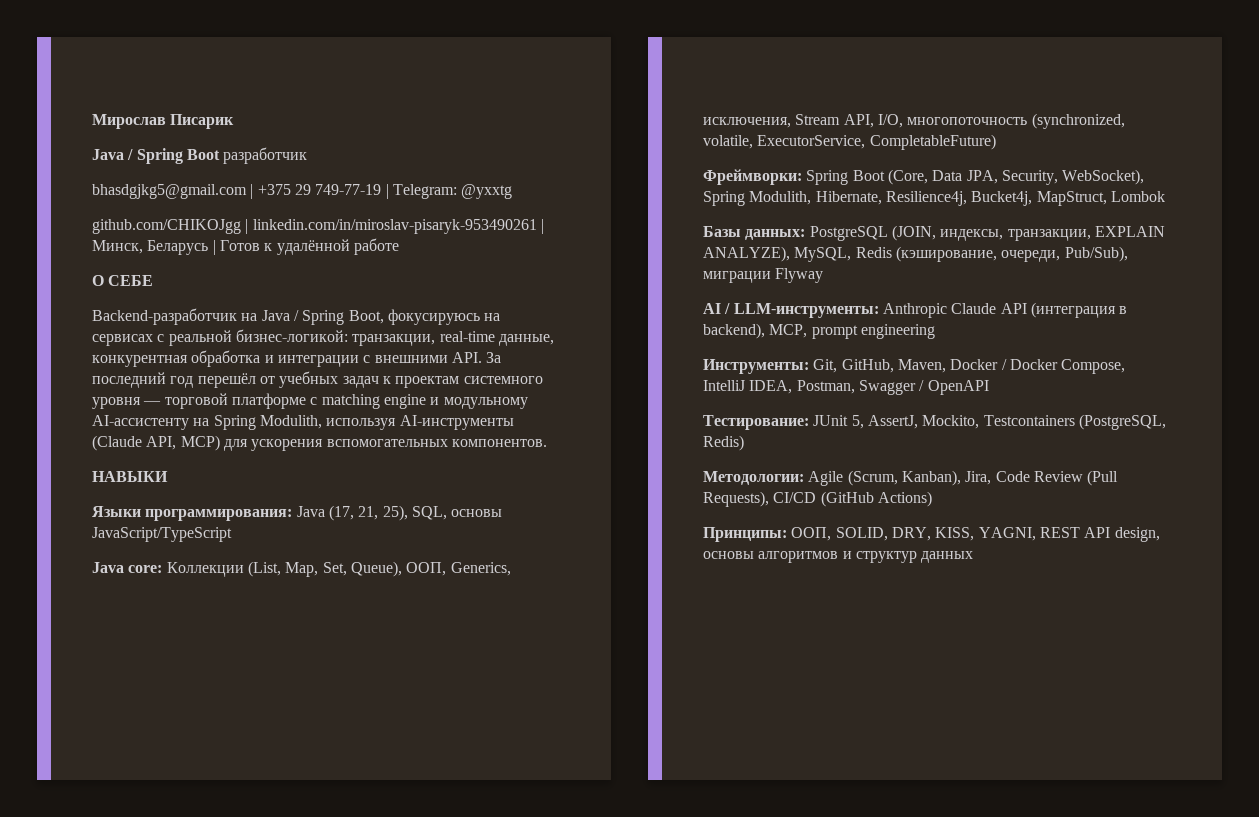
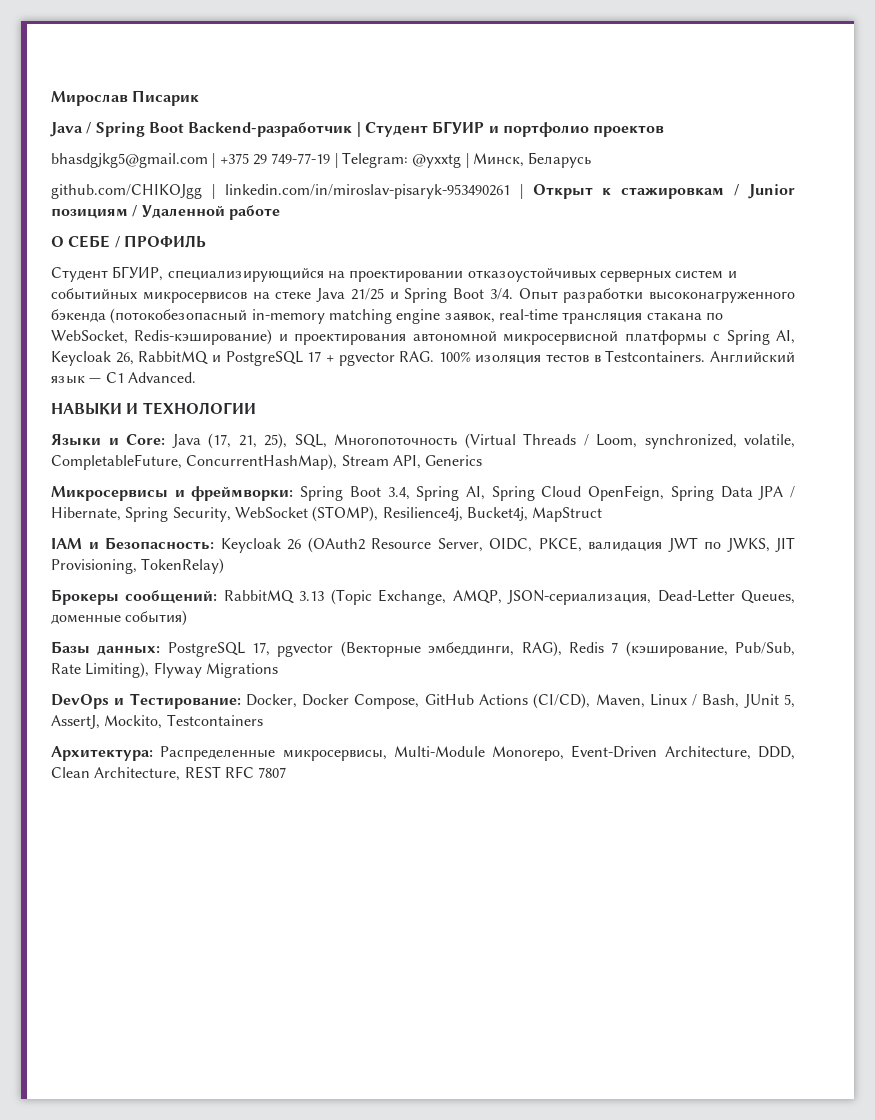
- Java / Spring Boot разработчик
+ Java / Spring Boot Backend-разработчик | Студент БГУИР и портфолио проектов
- bhasdgjkg5@gmail.com | +375 29 749-77-19 | Telegram: @yxxtg
+ bhasdgjkg5@gmail.com | +375 29 749-77-19 | Telegram: @yxxtg | Минск, Беларусь
- github.com/CHIKOJgg | linkedin.com/in/miroslav-pisaryk-953490261 | Минск, Беларусь | Готов к удалённой работе
- О СЕБЕ
- Backend-разработчик на Java / Spring Boot, фокусируюсь на сервисах с реальной бизнес-логикой: транзакции, real-time данные, конкурентная обработка и интеграции с внешними API. За последний год перешёл от учебных задач к проектам системного уровня — торговой платформе с matching engine и модульному AI-ассистенту на Spring Modulith, используя AI-инструменты (Claude API, MCP) для ускорения вспомогательных компонентов.
+ github.com/CHIKOJgg | linkedin.com/in/miroslav-pisaryk-953490261 | Открыт к стажировкам / Junior позициям / Удаленной работе
+ О СЕБЕ / ПРОФИЛЬ
+ Студент БГУИР, специализирующийся на проектировании отказоустойчивых серверных систем и событийных микросервисов на стеке Java 21/25 и Spring Boot 3/4. Опыт разработки высоконагруженного бэкенда (потокобезопасный in-memory matching engine заявок, real-time трансляция стакана по WebSocket, Redis-кэширование) и проектирования автономной микросервисной платформы с Spring AI, Keycloak 26, RabbitMQ и PostgreSQL 17 + pgvector RAG. 100% изоляция тестов в Testcontainers. Английский язык — C1 Advanced.
- НАВЫКИ
+ НАВЫКИ И ТЕХНОЛОГИИ
- Языки программирования: Java (17, 21, 25), SQL, основы JavaScript/TypeScript
- Java core: Коллекции (List, Map, Set, Queue), ООП, Generics, исключения, Stream API, I/O, многопоточность (synchronized, volatile, ExecutorService, CompletableFuture)
- Фреймворки: Spring Boot (Core, Data JPA, Security, WebSocket), Spring Modulith, Hibernate, Resilience4j, Bucket4j, MapStruct, Lombok
- Базы данных: PostgreSQL (JOIN, индексы, транзакции, EXPLAIN ANALYZE), MySQL, Redis (кэширование, очереди, Pub/Sub), миграции Flyway
- AI / LLM-инструменты: Anthropic Claude API (интеграция в backend), MCP, prompt engineering
- Инструменты: Git, GitHub, Maven, Docker / Docker Compose, IntelliJ IDEA, Postman, Swagger / OpenAPI
- Тестирование: JUnit 5, AssertJ, Mockito, Testcontainers (PostgreSQL, Redis)
- Методологии: Agile (Scrum, Kanban), Jira, Code Review (Pull Requests), CI/CD (GitHub Actions)
- Принципы: ООП, SOLID, DRY, KISS, YAGNI, REST API design, основы алгоритмов и структур данных
+ Языки и Core: Java (17, 21, 25), SQL, Многопоточность (Virtual Threads / Loom, synchronized, volatile, CompletableFuture, ConcurrentHashMap), Stream API, Generics
+ Микросервисы и фреймворки: Spring Boot 3.4, Spring AI, Spring Cloud OpenFeign, Spring Data JPA / Hibernate, Spring Security, WebSocket (STOMP), Resilience4j, Bucket4j, MapStruct
+ IAM и Безопасность: Keycloak 26 (OAuth2 Resource Server, OIDC, PKCE, валидация JWT по JWKS, JIT Provisioning, TokenRelay)
+ Брокеры сообщений: RabbitMQ 3.13 (Topic Exchange, AMQP, JSON-сериализация, Dead-Letter Queues, доменные события)
+ Базы данных: PostgreSQL 17, pgvector (Векторные эмбеддинги, RAG), Redis 7 (кэширование, Pub/Sub, Rate Limiting), Flyway Migrations
+ DevOps и Тестирование: Docker, Docker Compose, GitHub Actions (CI/CD), Maven, Linux / Bash, JUnit 5, AssertJ, Mockito, Testcontainers
+ Архитектура: Распределенные микросервисы, Multi-Module Monorepo, Event-Driven Architecture, DDD, Clean Architecture, REST RFC 7807

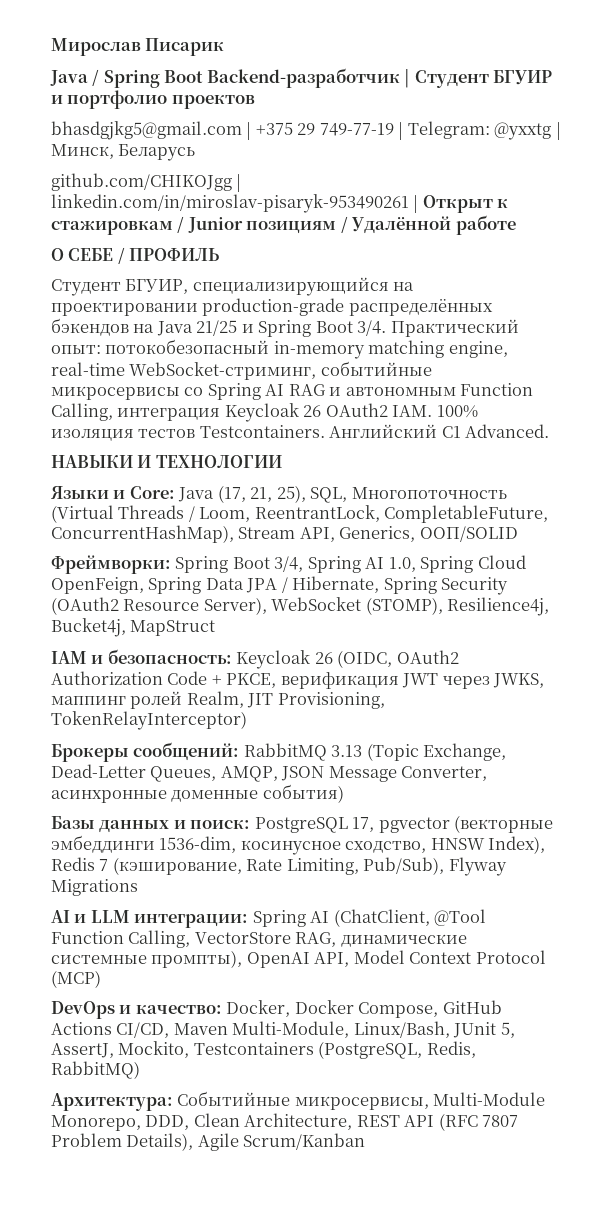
- github.com/CHIKOJgg | linkedin.com/in/miroslav-pisaryk-953490261 | Открыт к стажировкам / Junior позициям / Удаленной работе
+ github.com/CHIKOJgg | linkedin.com/in/miroslav-pisaryk-953490261 | Открыт к стажировкам / Junior позициям / Удалённой работе
- Студент БГУИР, специализирующийся на проектировании отказоустойчивых серверных систем и событийных микросервисов на стеке Java 21/25 и Spring Boot 3/4.
+ Студент БГУИР, специализирующийся на проектировании production-grade распределённых бэкендов на Java 21/25 и Spring Boot 3/4.
- Опыт разработки высоконагруженного бэкенда (потокобезопасный in-memory matching engine заявок, real-time трансляция стакана по WebSocket, Redis-кэширование) и проектирования автономной микросервисной платформы с Spring AI, Keycloak 26, RabbitMQ и PostgreSQL 17 + pgvector RAG. 100% изоляция тестов в Testcontainers.
+ Практический опыт: потокобезопасный in-memory matching engine, real-time WebSocket-стриминг, событийные микросервисы со Spring AI RAG и автономным Function Calling, интеграция Keycloak 26 OAuth2 IAM. 100% изоляция тестов Testcontainers.
- Английский язык — C1 Advanced.
+ Английский C1 Advanced.
- Языки и Core: Java (17, 21, 25), SQL, Многопоточность (Virtual Threads / Loom, synchronized, volatile, CompletableFuture, ConcurrentHashMap), Stream API, Generics
- Микросервисы и фреймворки: Spring Boot 3.4, Spring AI, Spring Cloud OpenFeign, Spring Data JPA / Hibernate, Spring Security, WebSocket (STOMP), Resilience4j, Bucket4j, MapStruct
+ Языки и Core: Java (17, 21, 25), SQL, Многопоточность (Virtual Threads / Loom, ReentrantLock, CompletableFuture, ConcurrentHashMap), Stream API, Generics, ООП/SOLID
+ Фреймворки: Spring Boot 3/4, Spring AI 1.0, Spring Cloud OpenFeign, Spring Data JPA / Hibernate, Spring Security (OAuth2 Resource Server), WebSocket (STOMP), Resilience4j, Bucket4j, MapStruct
- IAM и Безопасность: Keycloak 26 (OAuth2 Resource Server, OIDC, PKCE, валидация JWT по JWKS, JIT Provisioning, TokenRelay)
+ IAM и безопасность: Keycloak 26 (OIDC, OAuth2 Authorization Code + PKCE, верификация JWT через JWKS, маппинг ролей Realm, JIT Provisioning, TokenRelayInterceptor)
- Брокеры сообщений: RabbitMQ 3.13 (Topic Exchange, AMQP, JSON-сериализация, Dead-Letter Queues, доменные события)
- Базы данных: PostgreSQL 17, pgvector (Векторные эмбеддинги, RAG), Redis 7 (кэширование, Pub/Sub, Rate Limiting), Flyway Migrations
+ Брокеры сообщений: RabbitMQ 3.13 (Topic Exchange, Dead-Letter Queues, AMQP, JSON Message Converter, асинхронные доменные события)
+ Базы данных и поиск: PostgreSQL 17, pgvector (векторные эмбеддинги 1536-dim, косинусное сходство, HNSW Index), Redis 7 (кэширование, Rate Limiting, Pub/Sub), Flyway Migrations
+ AI и LLM интеграции: Spring AI (ChatClient, @Tool Function Calling, VectorStore RAG, динамические системные промпты), OpenAI API, Model Context Protocol (MCP)
- DevOps и Тестирование: Docker, Docker Compose, GitHub Actions (CI/CD), Maven, Linux / Bash, JUnit 5, AssertJ, Mockito, Testcontainers
+ DevOps и качество: Docker, Docker Compose, GitHub Actions CI/CD, Maven Multi-Module, Linux/Bash, JUnit 5, AssertJ, Mockito, Testcontainers (PostgreSQL, Redis, RabbitMQ)
- Архитектура: Распределенные микросервисы, Multi-Module Monorepo, Event-Driven Architecture, DDD, Clean Architecture, REST RFC 7807
+ Архитектура: Событийные микросервисы, Multi-Module Monorepo, DDD, Clean Architecture, REST API (RFC 7807 Problem Details), Agile Scrum/Kanban

